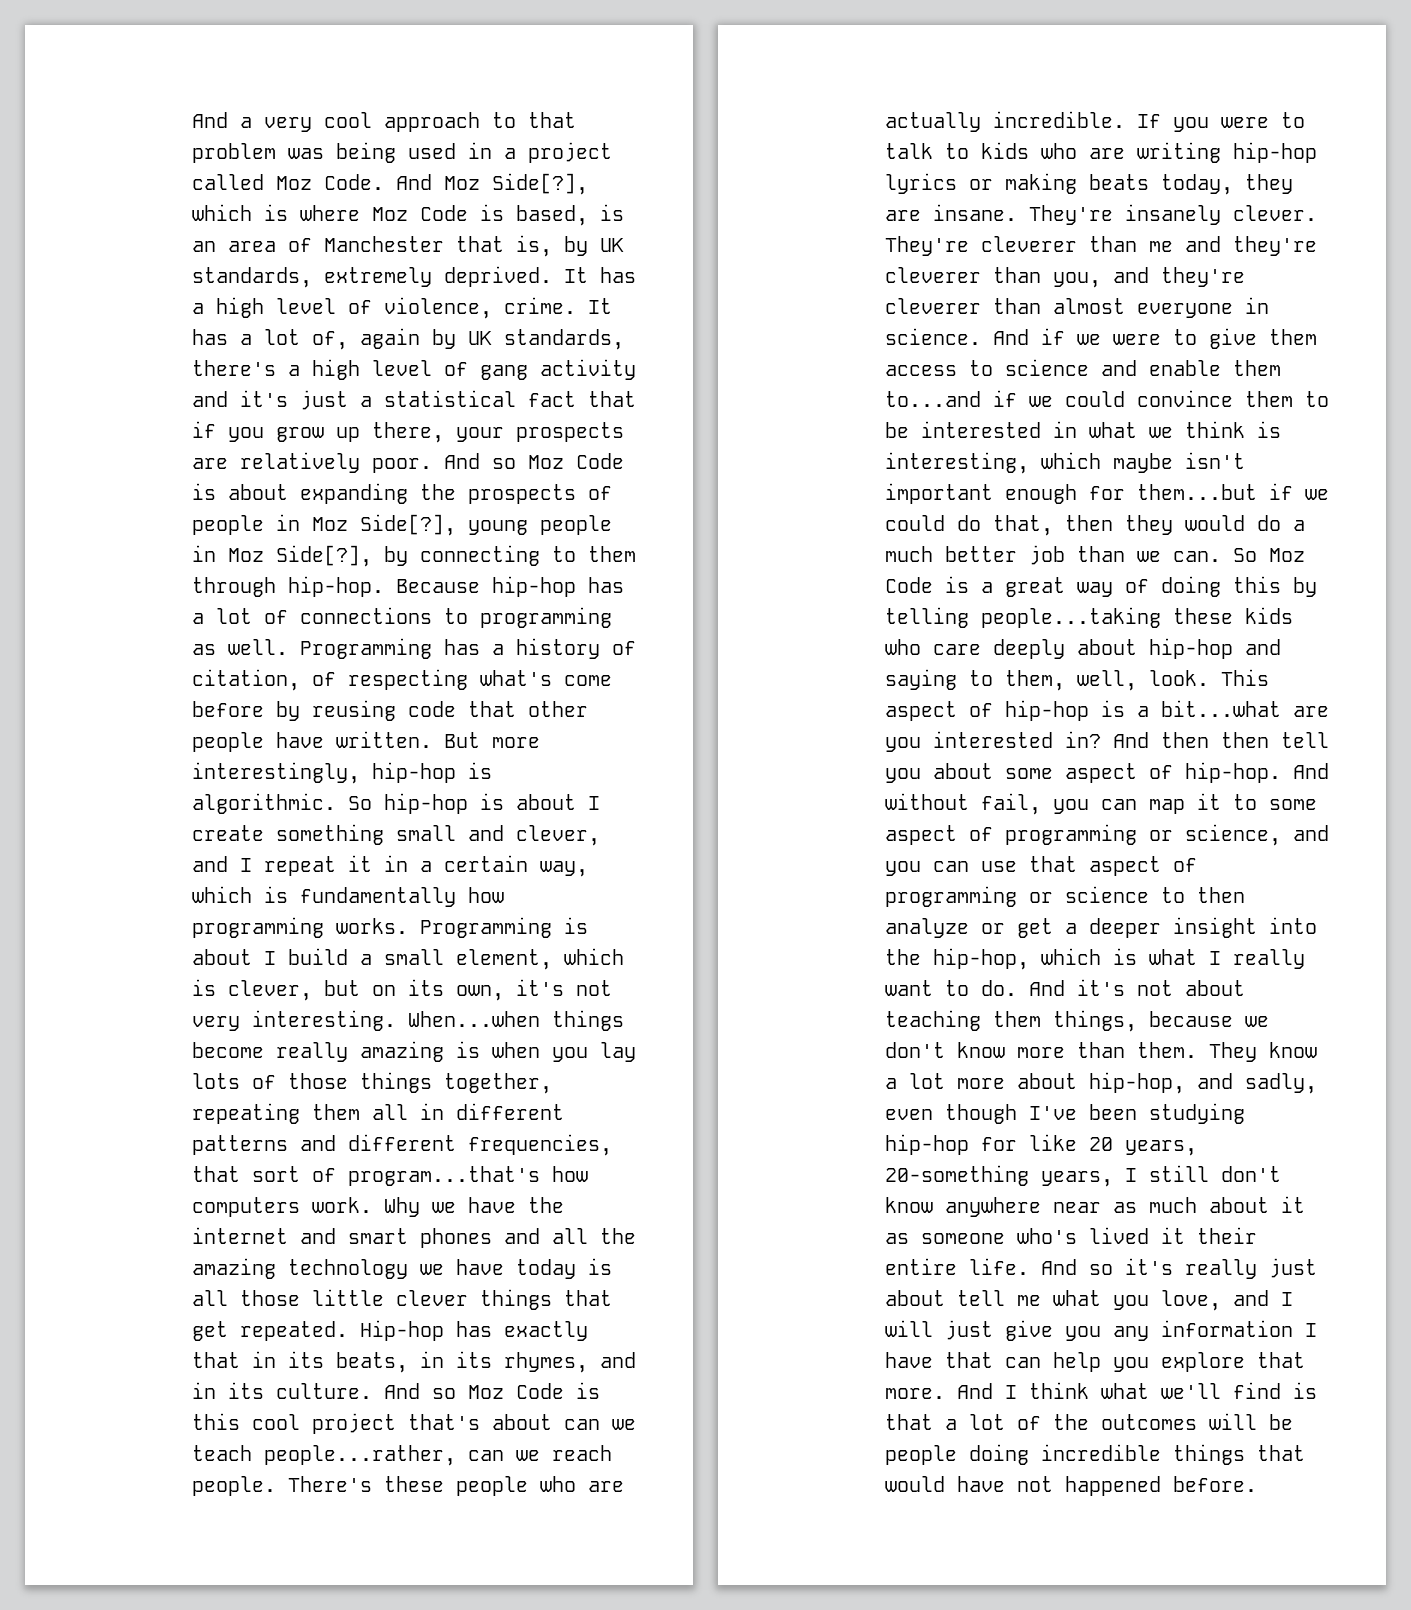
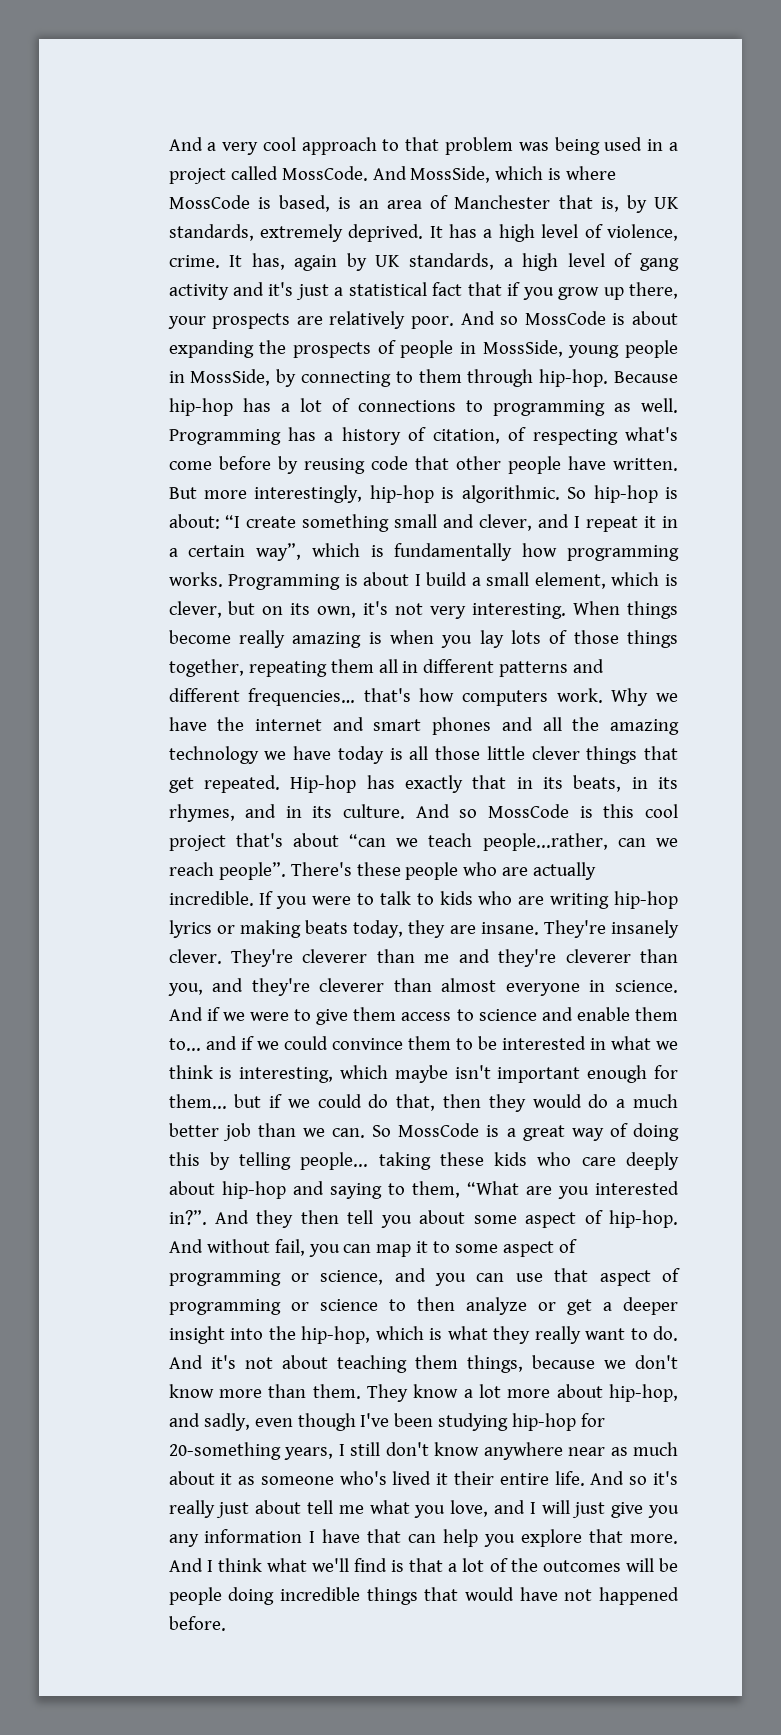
- And a very cool approach to that problem was being used in a project called Moz Code. And Moz Side[?], which is where Moz Code is based, is an area of Manchester that is, by UK standards, extremely deprived.
+ And a very cool approach to that problem was being used in a project called MossCode. And MossSide, which is where MossCode is based, is an area of Manchester that is, by UK standards, extremely deprived.
- It has a lot of, again by UK standards, there's a high level of gang activity and it's just a statistical fact that if you grow up there, your prospects are relatively poor.
+ It has, again by UK standards, a high level of gang activity and it's just a statistical fact that if you grow up there, your prospects are relatively poor.
- And so Moz Code is about expanding the prospects of people in Moz Side[?], young people in Moz Side[?], by connecting to them through hip-hop.
+ And so MossCode is about expanding the prospects of people in MossSide, young people in MossSide, by connecting to them through hip-hop.
- So hip-hop is about I create something small and clever, and I repeat it in a certain way, which is fundamentally how programming works.
+ So hip-hop is about: “I create something small and clever, and I repeat it in a certain way”, which is fundamentally how programming works.
- When...when things become really amazing is when you lay lots of those things together, repeating them all in different patterns and different frequencies, that sort of program...that's how computers work.
+ When things become really amazing is when you lay lots of those things together, repeating them all in different patterns and different frequencies… that's how computers work.
- And so Moz Code is this cool project that's about can we teach people...rather, can we reach people.
+ And so MossCode is this cool project that's about “can we teach people...rather, can we reach people”.
- And if we were to give them access to science and enable them to...and if we could convince them to be interested in what we think is interesting, which maybe isn't important enough for them...but if we could do that, then they would do a much better job than we can.
+ And if we were to give them access to science and enable them to... and if we could convince them to be interested in what we think is interesting, which maybe isn't important enough for them... but if we could do that, then they would do a much better job than we can.
- So Moz Code is a great way of doing this by telling people...taking these kids who care deeply about hip-hop and saying to them, well, look. This aspect of hip-hop is a bit...what are you interested in? And then then tell you about some aspect of hip-hop.
+ So MossCode is a great way of doing this by telling people... taking these kids who care deeply about hip-hop and saying to them, “What are you interested in?”. And they then tell you about some aspect of hip-hop.
- And without fail, you can map it to some aspect of programming or science, and you can use that aspect of programming or science to then analyze or get a deeper insight into the hip-hop, which is what I really want to do.
+ And without fail, you can map it to some aspect of programming or science, and you can use that aspect of programming or science to then analyze or get a deeper insight into the hip-hop, which is what they really want to do.
- They know a lot more about hip-hop, and sadly, even though I've been studying hip-hop for like 20 years, 20-something years, I still don't know anywhere near as much about it as someone who's lived it their entire life.
+ They know a lot more about hip-hop, and sadly, even though I've been studying hip-hop for 20-something years, I still don't know anywhere near as much about it as someone who's lived it their entire life.

